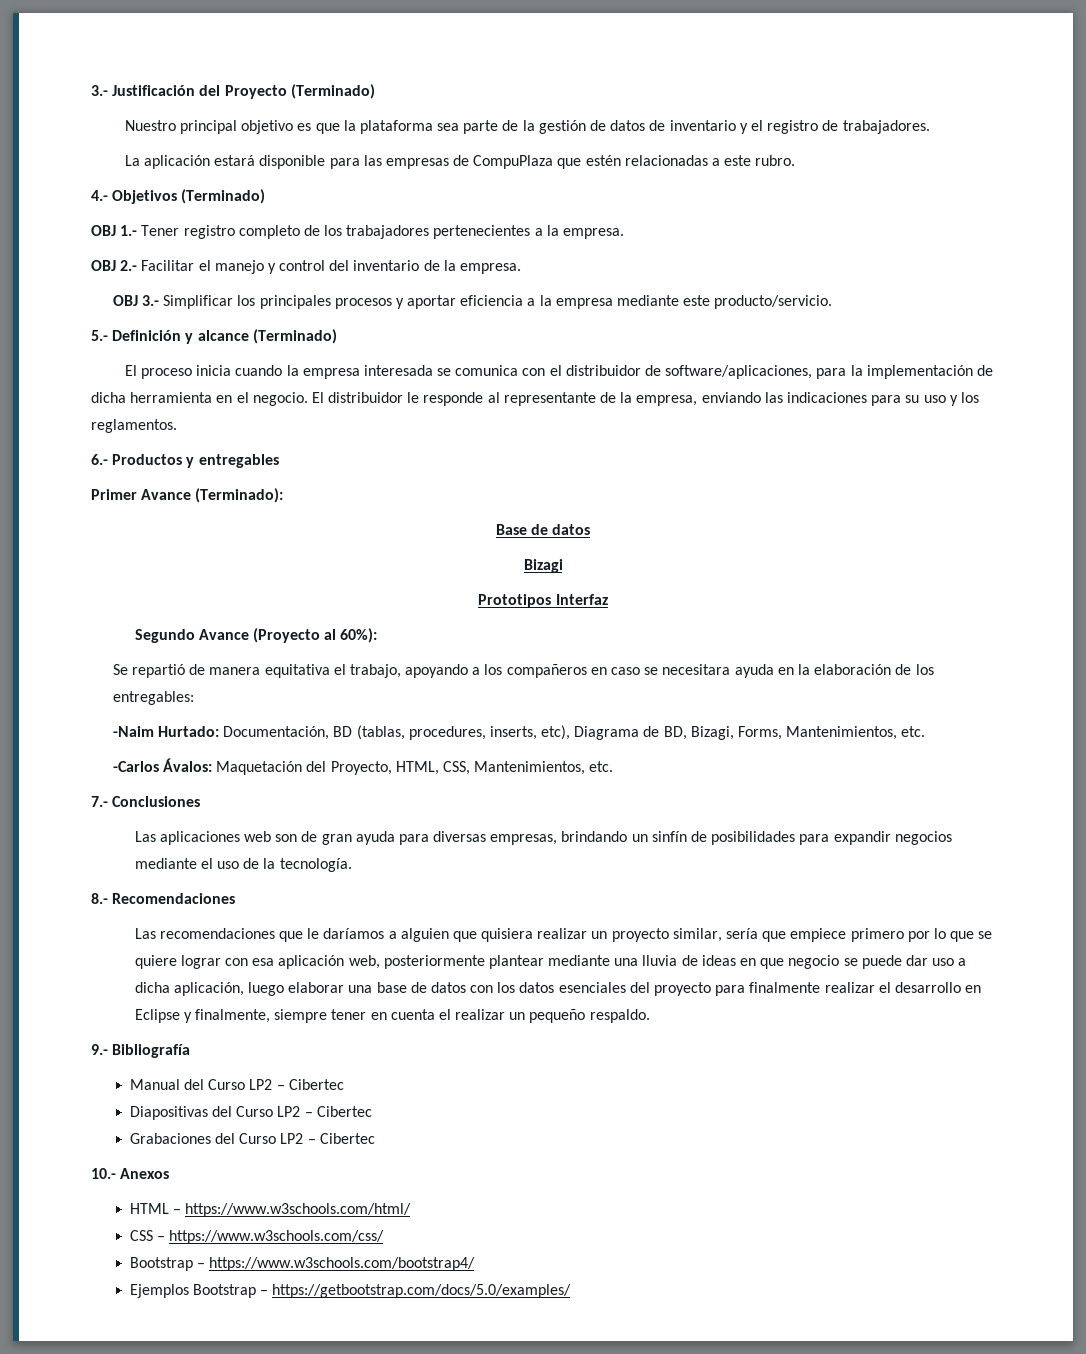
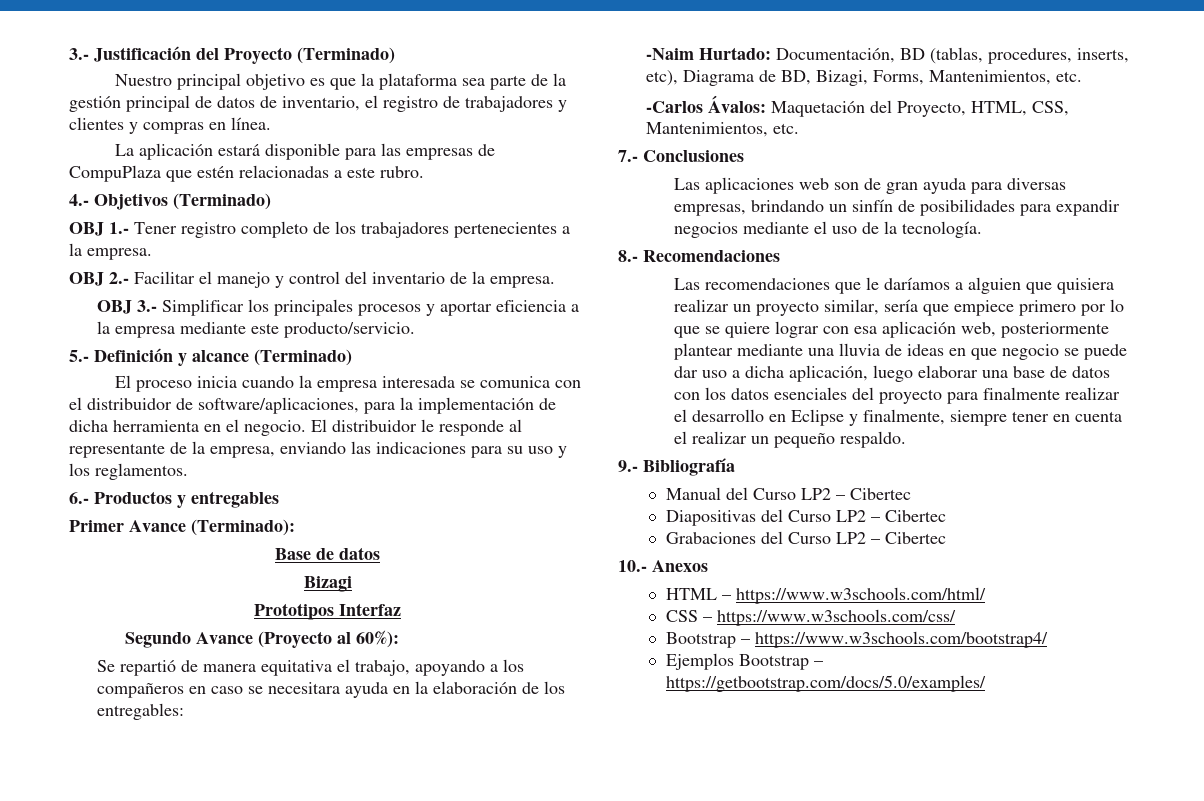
- Nuestro principal objetivo es que la plataforma sea parte de la gestión de datos de inventario y el registro de trabajadores.
+ Nuestro principal objetivo es que la plataforma sea parte de la gestión principal de datos de inventario, el registro de trabajadores y clientes y compras en línea.

